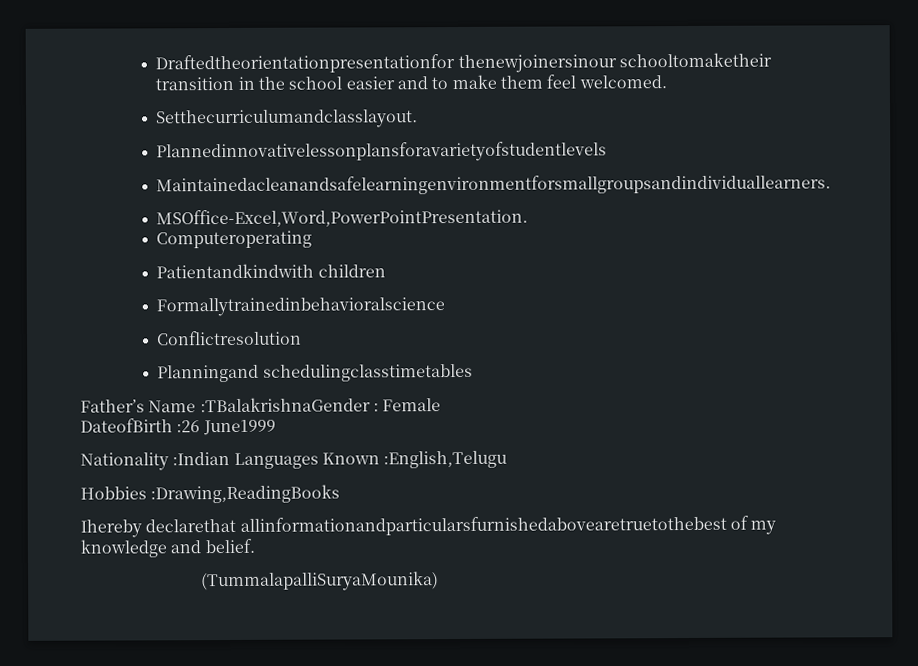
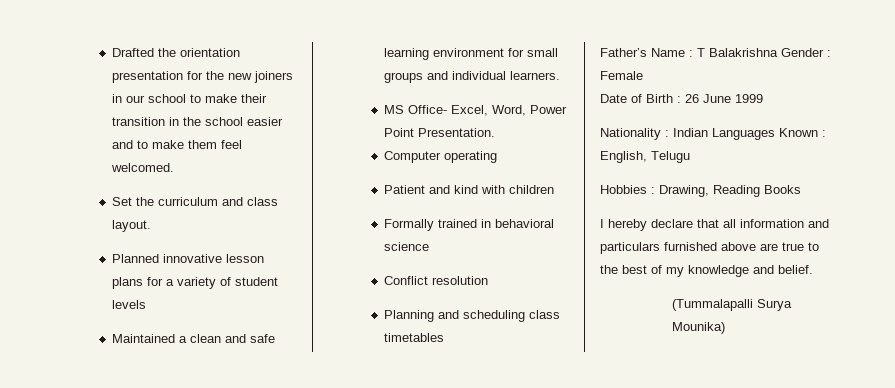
- Draftedtheorientationpresentationfor thenewjoinersinour schooltomaketheir transition in the school easier and to make them feel welcomed.
+ Drafted the orientation presentation for the new joiners in our school to make their transition in the school easier and to make them feel welcomed.
- Setthecurriculumandclasslayout.
- Plannedinnovativelessonplansforavarietyofstudentlevels
- Maintainedacleanandsafelearningenvironmentforsmallgroupsandindividuallearners.
- MSOffice-Excel,Word,PowerPointPresentation.
- Computeroperating
- Patientandkindwith children
- Formallytrainedinbehavioralscience
- Conflictresolution
- Planningand schedulingclasstimetables
- Father’s Name :TBalakrishnaGender : Female
- DateofBirth :26 June1999
- Nationality :Indian Languages Known :English,Telugu
- Hobbies :Drawing,ReadingBooks
- Ihereby declarethat allinformationandparticularsfurnishedabovearetruetothebest of my knowledge and belief.
+ Set the curriculum and class layout.
+ Planned innovative lesson plans for a variety of student levels
+ Maintained a clean and safe learning environment for small groups and individual learners.
+ MS Office- Excel, Word, Power Point Presentation.
+ Computer operating
+ Patient and kind with children
+ Formally trained in behavioral science
+ Conflict resolution
+ Planning and scheduling class timetables
+ Father’s Name : T Balakrishna Gender : Female
+ Date of Birth : 26 June 1999
+ Nationality : Indian Languages Known : English, Telugu
+ Hobbies : Drawing, Reading Books
+ I hereby declare that all information and particulars furnished above are true to the best of my knowledge and belief.
- (TummalapalliSuryaMounika)
+ (Tummalapalli Surya Mounika)

